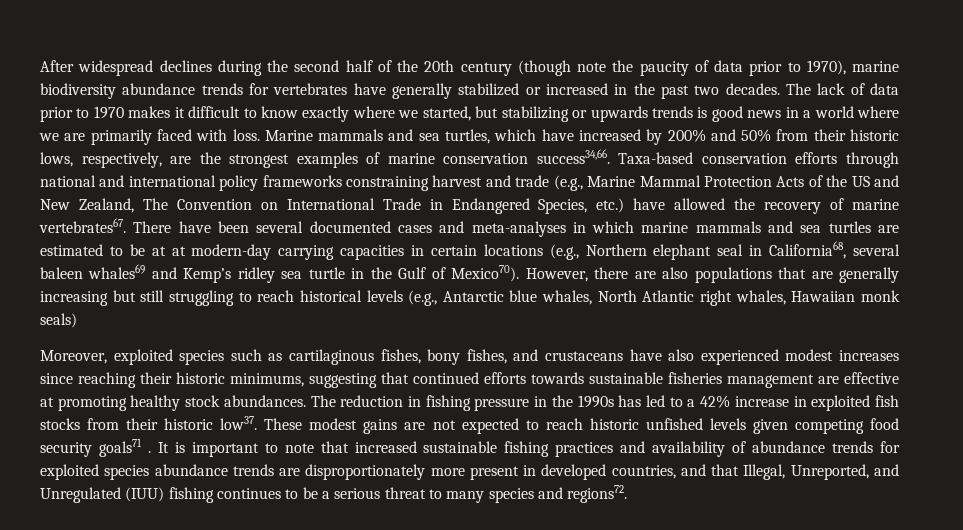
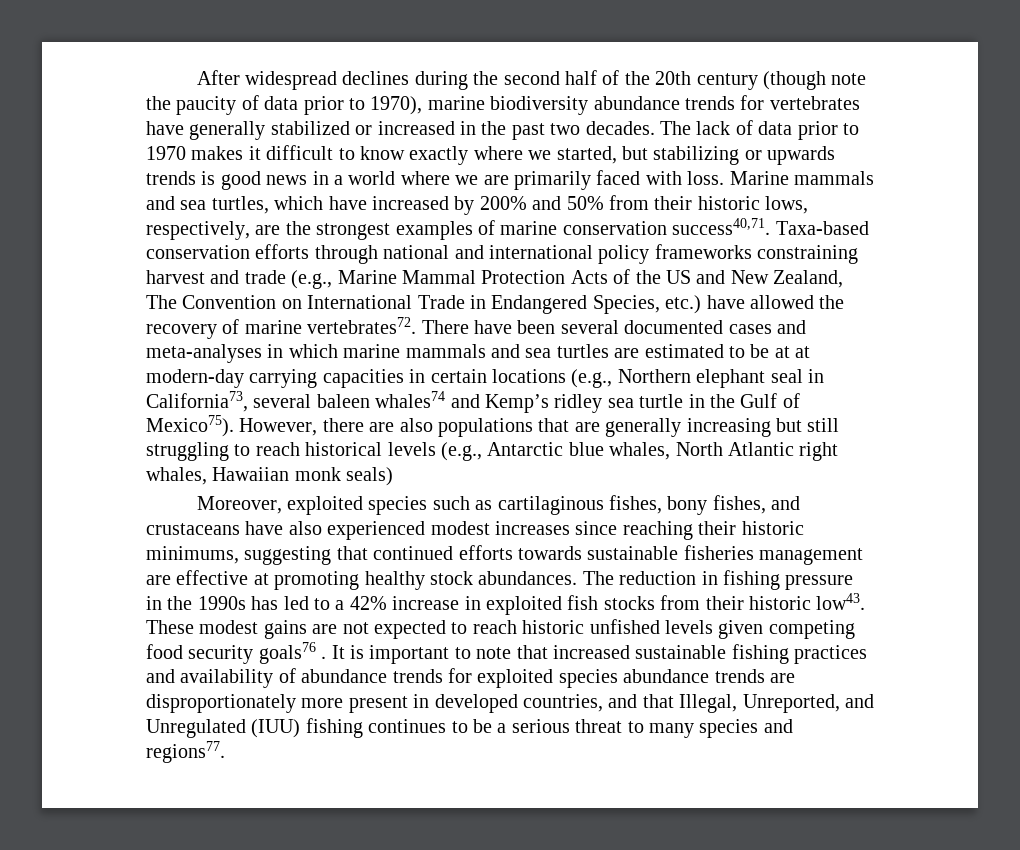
- Marine mammals and sea turtles, which have increased by 200% and 50% from their historic lows, respectively, are the strongest examples of marine conservation success34,66.
+ Marine mammals and sea turtles, which have increased by 200% and 50% from their historic lows, respectively, are the strongest examples of marine conservation success40,71.
- Taxa-based conservation efforts through national and international policy frameworks constraining harvest and trade (e.g., Marine Mammal Protection Acts of the US and New Zealand, The Convention on International Trade in Endangered Species, etc.) have allowed the recovery of marine vertebrates67.
+ Taxa-based conservation efforts through national and international policy frameworks constraining harvest and trade (e.g., Marine Mammal Protection Acts of the US and New Zealand, The Convention on International Trade in Endangered Species, etc.) have allowed the recovery of marine vertebrates72.
- There have been several documented cases and meta-analyses in which marine mammals and sea turtles are estimated to be at at modern-day carrying capacities in certain locations (e.g., Northern elephant seal in California68, several baleen whales69 and Kemp’s ridley sea turtle in the Gulf of Mexico70).
+ There have been several documented cases and meta-analyses in which marine mammals and sea turtles are estimated to be at at modern-day carrying capacities in certain locations (e.g., Northern elephant seal in California73, several baleen whales74 and Kemp’s ridley sea turtle in the Gulf of Mexico75).
- The reduction in fishing pressure in the 1990s has led to a 42% increase in exploited fish stocks from their historic low37.
+ The reduction in fishing pressure in the 1990s has led to a 42% increase in exploited fish stocks from their historic low43.
- These modest gains are not expected to reach historic unfished levels given competing food security goals71 .
+ These modest gains are not expected to reach historic unfished levels given competing food security goals76 .
- It is important to note that increased sustainable fishing practices and availability of abundance trends for exploited species abundance trends are disproportionately more present in developed countries, and that Illegal, Unreported, and Unregulated (IUU) fishing continues to be a serious threat to many species and regions72.
+ It is important to note that increased sustainable fishing practices and availability of abundance trends for exploited species abundance trends are disproportionately more present in developed countries, and that Illegal, Unreported, and Unregulated (IUU) fishing continues to be a serious threat to many species and regions77.

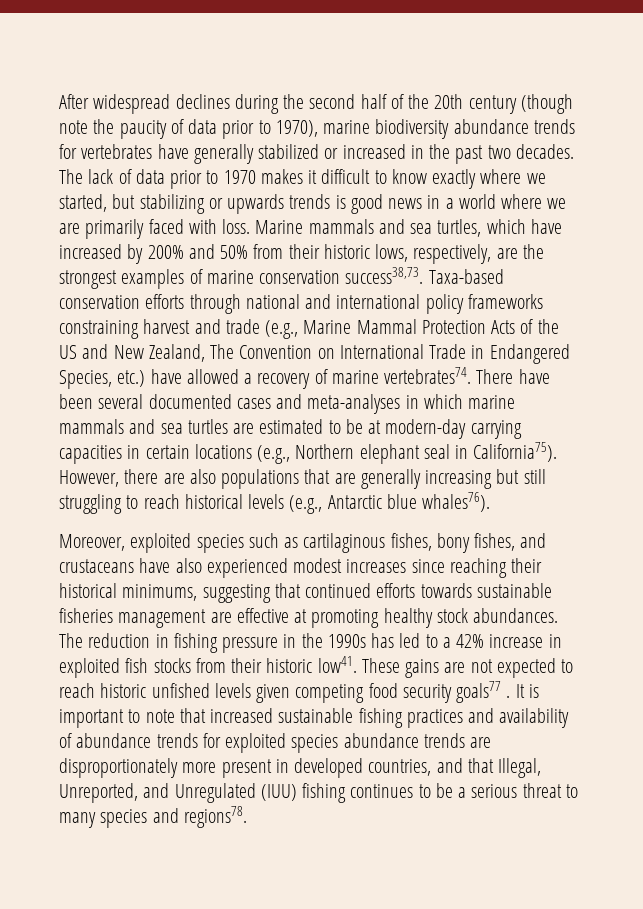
- Marine mammals and sea turtles, which have increased by 200% and 50% from their historic lows, respectively, are the strongest examples of marine conservation success40,71.
+ Marine mammals and sea turtles, which have increased by 200% and 50% from their historic lows, respectively, are the strongest examples of marine conservation success38,73.
- Taxa-based conservation efforts through national and international policy frameworks constraining harvest and trade (e.g., Marine Mammal Protection Acts of the US and New Zealand, The Convention on International Trade in Endangered Species, etc.) have allowed the recovery of marine vertebrates72.
+ Taxa-based conservation efforts through national and international policy frameworks constraining harvest and trade (e.g., Marine Mammal Protection Acts of the US and New Zealand, The Convention on International Trade in Endangered Species, etc.) have allowed a recovery of marine vertebrates74.
- There have been several documented cases and meta-analyses in which marine mammals and sea turtles are estimated to be at at modern-day carrying capacities in certain locations (e.g., Northern elephant seal in California73, several baleen whales74 and Kemp’s ridley sea turtle in the Gulf of Mexico75).
+ There have been several documented cases and meta-analyses in which marine mammals and sea turtles are estimated to be at modern-day carrying capacities in certain locations (e.g., Northern elephant seal in California75).
- However, there are also populations that are generally increasing but still struggling to reach historical levels (e.g., Antarctic blue whales, North Atlantic right whales, Hawaiian monk seals)
+ However, there are also populations that are generally increasing but still struggling to reach historical levels (e.g., Antarctic blue whales76).
- Moreover, exploited species such as cartilaginous fishes, bony fishes, and crustaceans have also experienced modest increases since reaching their historic minimums, suggesting that continued efforts towards sustainable fisheries management are effective at promoting healthy stock abundances.
+ Moreover, exploited species such as cartilaginous fishes, bony fishes, and crustaceans have also experienced modest increases since reaching their historical minimums, suggesting that continued efforts towards sustainable fisheries management are effective at promoting healthy stock abundances.
- The reduction in fishing pressure in the 1990s has led to a 42% increase in exploited fish stocks from their historic low43. These modest gains are not expected to reach historic unfished levels given competing food security goals76 .
+ The reduction in fishing pressure in the 1990s has led to a 42% increase in exploited fish stocks from their historic low41. These gains are not expected to reach historic unfished levels given competing food security goals77 .
- It is important to note that increased sustainable fishing practices and availability of abundance trends for exploited species abundance trends are disproportionately more present in developed countries, and that Illegal, Unreported, and Unregulated (IUU) fishing continues to be a serious threat to many species and regions77.
+ It is important to note that increased sustainable fishing practices and availability of abundance trends for exploited species abundance trends are disproportionately more present in developed countries, and that Illegal, Unreported, and Unregulated (IUU) fishing continues to be a serious threat to many species and regions78.

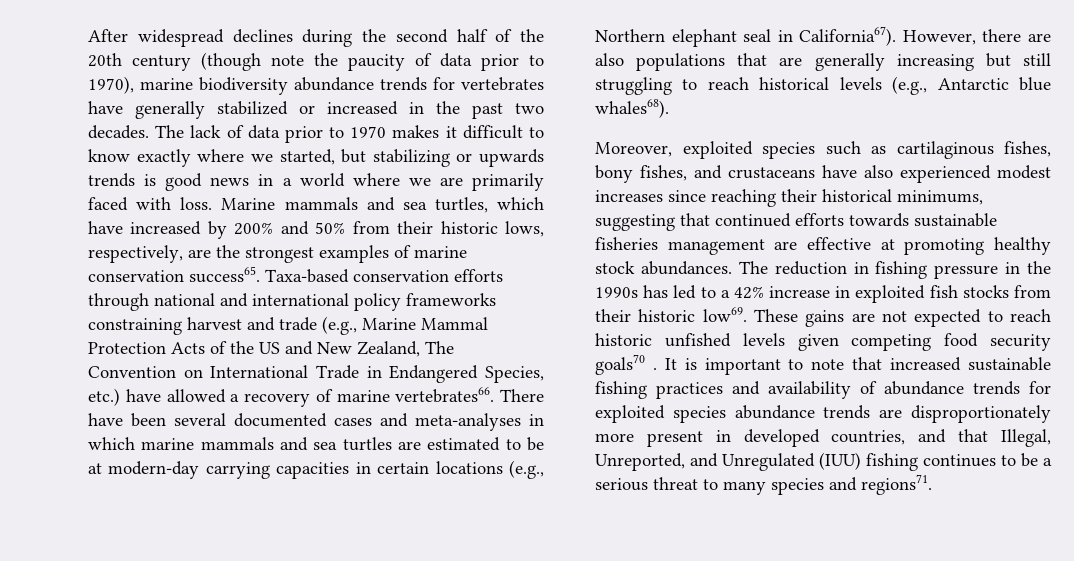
- Marine mammals and sea turtles, which have increased by 200% and 50% from their historic lows, respectively, are the strongest examples of marine conservation success38,73.
+ Marine mammals and sea turtles, which have increased by 200% and 50% from their historic lows, respectively, are the strongest examples of marine conservation success65.
- Taxa-based conservation efforts through national and international policy frameworks constraining harvest and trade (e.g., Marine Mammal Protection Acts of the US and New Zealand, The Convention on International Trade in Endangered Species, etc.) have allowed a recovery of marine vertebrates74.
+ Taxa-based conservation efforts through national and international policy frameworks constraining harvest and trade (e.g., Marine Mammal Protection Acts of the US and New Zealand, The Convention on International Trade in Endangered Species, etc.) have allowed a recovery of marine vertebrates66.
- There have been several documented cases and meta-analyses in which marine mammals and sea turtles are estimated to be at modern-day carrying capacities in certain locations (e.g., Northern elephant seal in California75).
+ There have been several documented cases and meta-analyses in which marine mammals and sea turtles are estimated to be at modern-day carrying capacities in certain locations (e.g., Northern elephant seal in California67).
- However, there are also populations that are generally increasing but still struggling to reach historical levels (e.g., Antarctic blue whales76).
+ However, there are also populations that are generally increasing but still struggling to reach historical levels (e.g., Antarctic blue whales68).
- The reduction in fishing pressure in the 1990s has led to a 42% increase in exploited fish stocks from their historic low41.
+ The reduction in fishing pressure in the 1990s has led to a 42% increase in exploited fish stocks from their historic low69.
- These gains are not expected to reach historic unfished levels given competing food security goals77 .
+ These gains are not expected to reach historic unfished levels given competing food security goals70 .
- It is important to note that increased sustainable fishing practices and availability of abundance trends for exploited species abundance trends are disproportionately more present in developed countries, and that Illegal, Unreported, and Unregulated (IUU) fishing continues to be a serious threat to many species and regions78.
+ It is important to note that increased sustainable fishing practices and availability of abundance trends for exploited species abundance trends are disproportionately more present in developed countries, and that Illegal, Unreported, and Unregulated (IUU) fishing continues to be a serious threat to many species and regions71.

